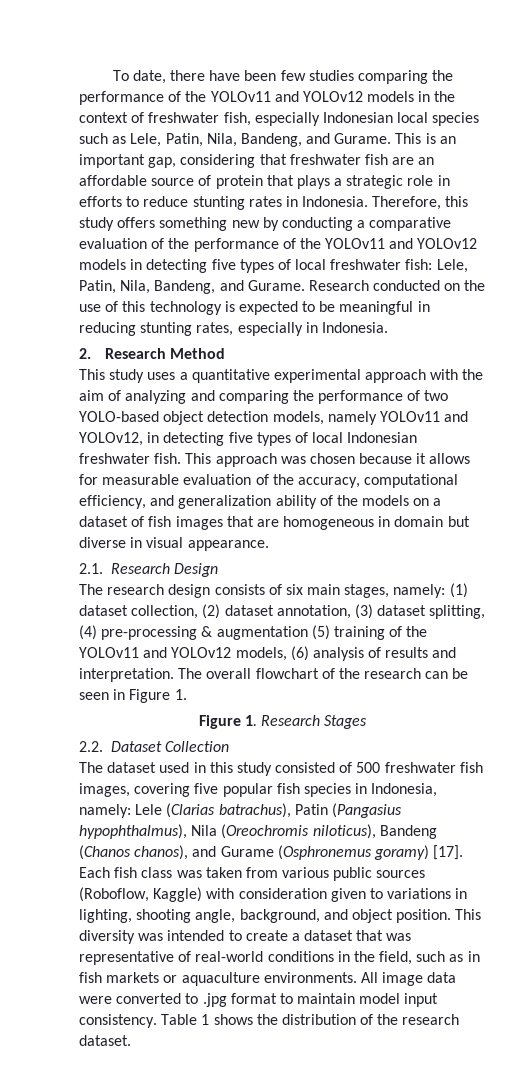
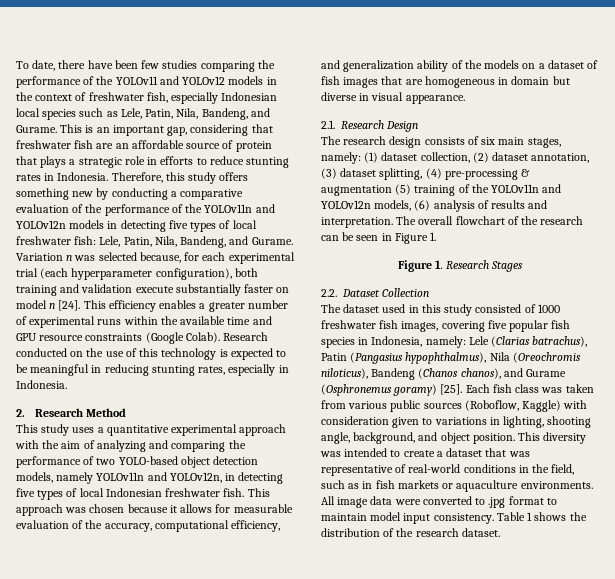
- Therefore, this study offers something new by conducting a comparative evaluation of the performance of the YOLOv11 and YOLOv12 models in detecting five types of local freshwater fish: Lele, Patin, Nila, Bandeng, and Gurame.
+ Therefore, this study offers something new by conducting a comparative evaluation of the performance of the YOLOv11n and YOLOv12n models in detecting five types of local freshwater fish: Lele, Patin, Nila, Bandeng, and Gurame.
+ Variation n was selected because, for each experimental trial (each hyperparameter configuration), both training and validation execute substantially faster on model n [24]. This efficiency enables a greater number of experimental runs within the available time and GPU resource constraints (Google Colab).
- This study uses a quantitative experimental approach with the aim of analyzing and comparing the performance of two YOLO-based object detection models, namely YOLOv11 and YOLOv12, in detecting five types of local Indonesian freshwater fish.
+ This study uses a quantitative experimental approach with the aim of analyzing and comparing the performance of two YOLO-based object detection models, namely YOLOv11n and YOLOv12n, in detecting five types of local Indonesian freshwater fish.
- The research design consists of six main stages, namely: (1) dataset collection, (2) dataset annotation, (3) dataset splitting, (4) pre-processing & augmentation (5) training of the YOLOv11 and YOLOv12 models, (6) analysis of results and interpretation.
+ The research design consists of six main stages, namely: (1) dataset collection, (2) dataset annotation, (3) dataset splitting, (4) pre-processing & augmentation (5) training of the YOLOv11n and YOLOv12n models, (6) analysis of results and interpretation.
- The dataset used in this study consisted of 500 freshwater fish images, covering five popular fish species in Indonesia, namely: Lele (Clarias batrachus), Patin (Pangasius hypophthalmus), Nila (Oreochromis niloticus), Bandeng (Chanos chanos), and Gurame (Osphronemus goramy) [17].
+ The dataset used in this study consisted of 1000 freshwater fish images, covering five popular fish species in Indonesia, namely: Lele (Clarias batrachus), Patin (Pangasius hypophthalmus), Nila (Oreochromis niloticus), Bandeng (Chanos chanos), and Gurame (Osphronemus goramy) [25].

